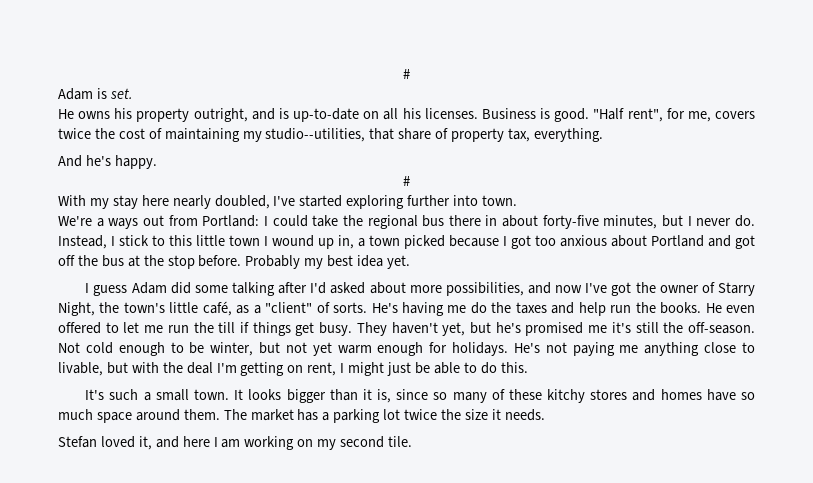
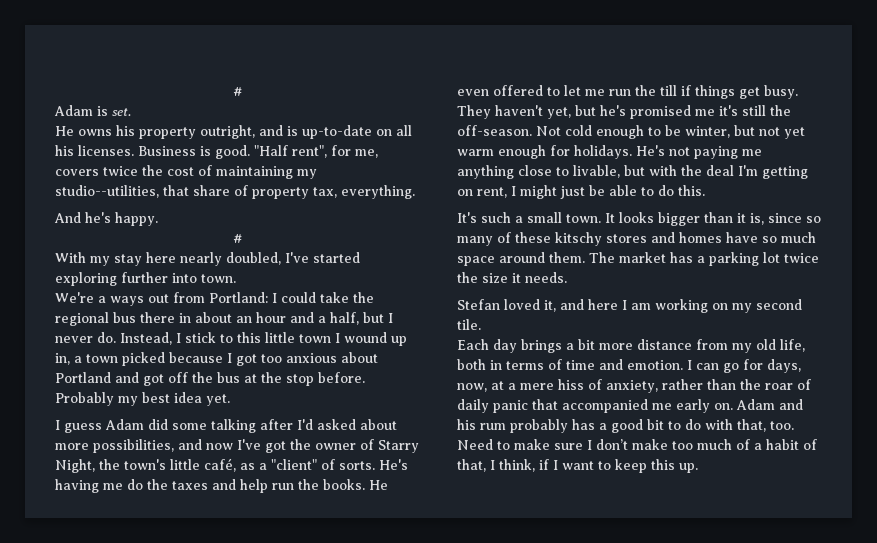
- We're a ways out from Portland: I could take the regional bus there in about forty-five minutes, but I never do.
+ We're a ways out from Portland: I could take the regional bus there in about an hour and a half, but I never do.
- It looks bigger than it is, since so many of these kitchy stores and homes have so much space around them.
+ It looks bigger than it is, since so many of these kitschy stores and homes have so much space around them.
+ Each day brings a bit more distance from my old life, both in terms of time and emotion. I can go for days, now, at a mere hiss of anxiety, rather than the roar of daily panic that accompanied me early on. Adam and his rum probably has a good bit to do with that, too. Need to make sure I don’t make too much of a habit of that, I think, if I want to keep this up.

